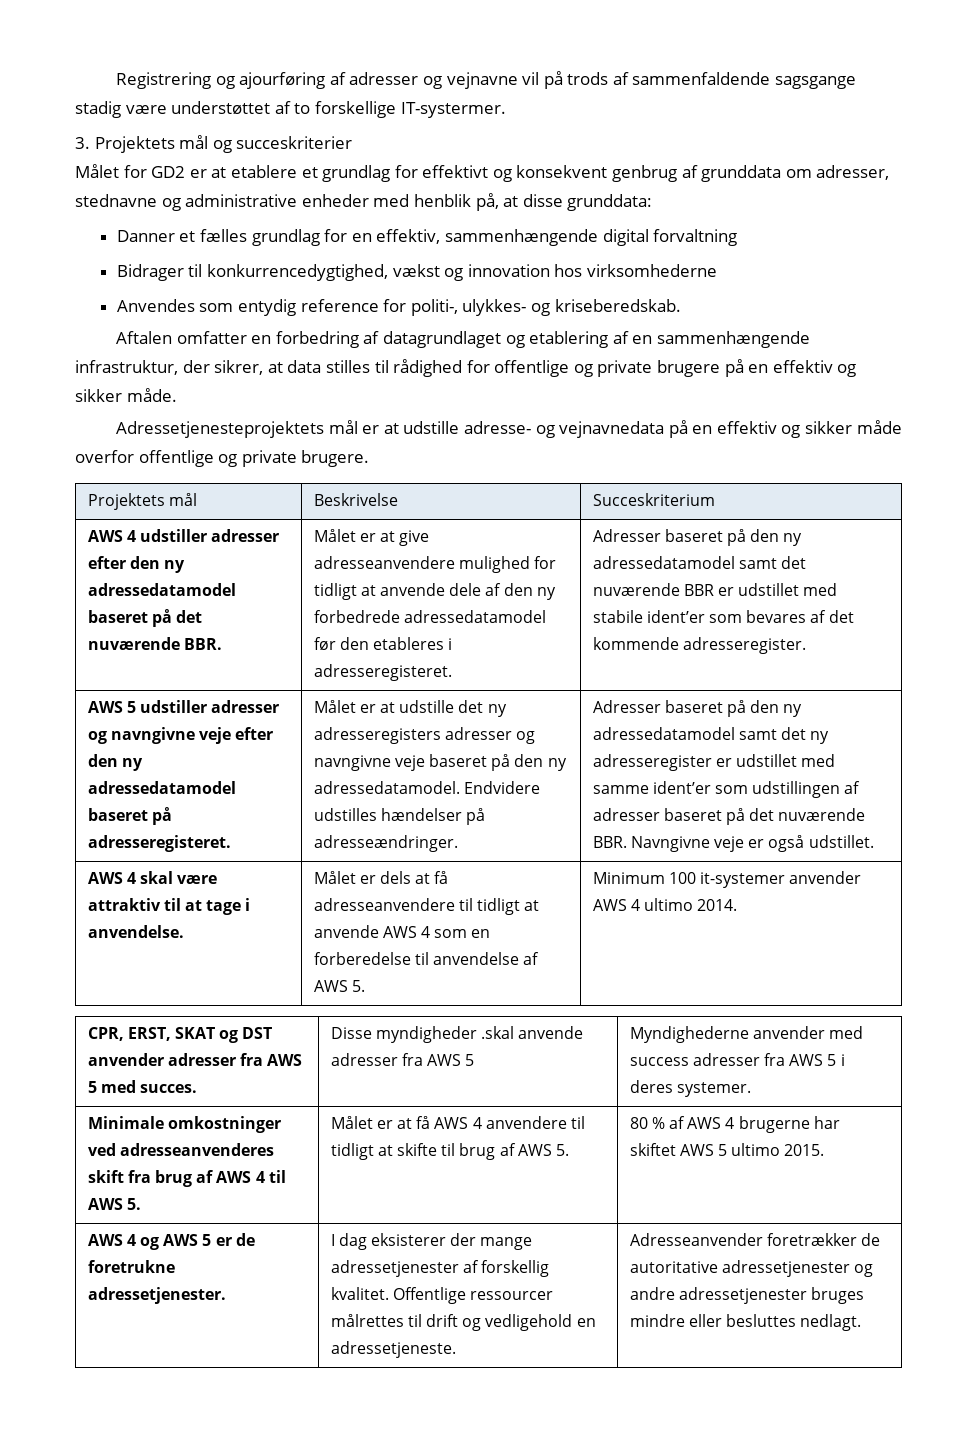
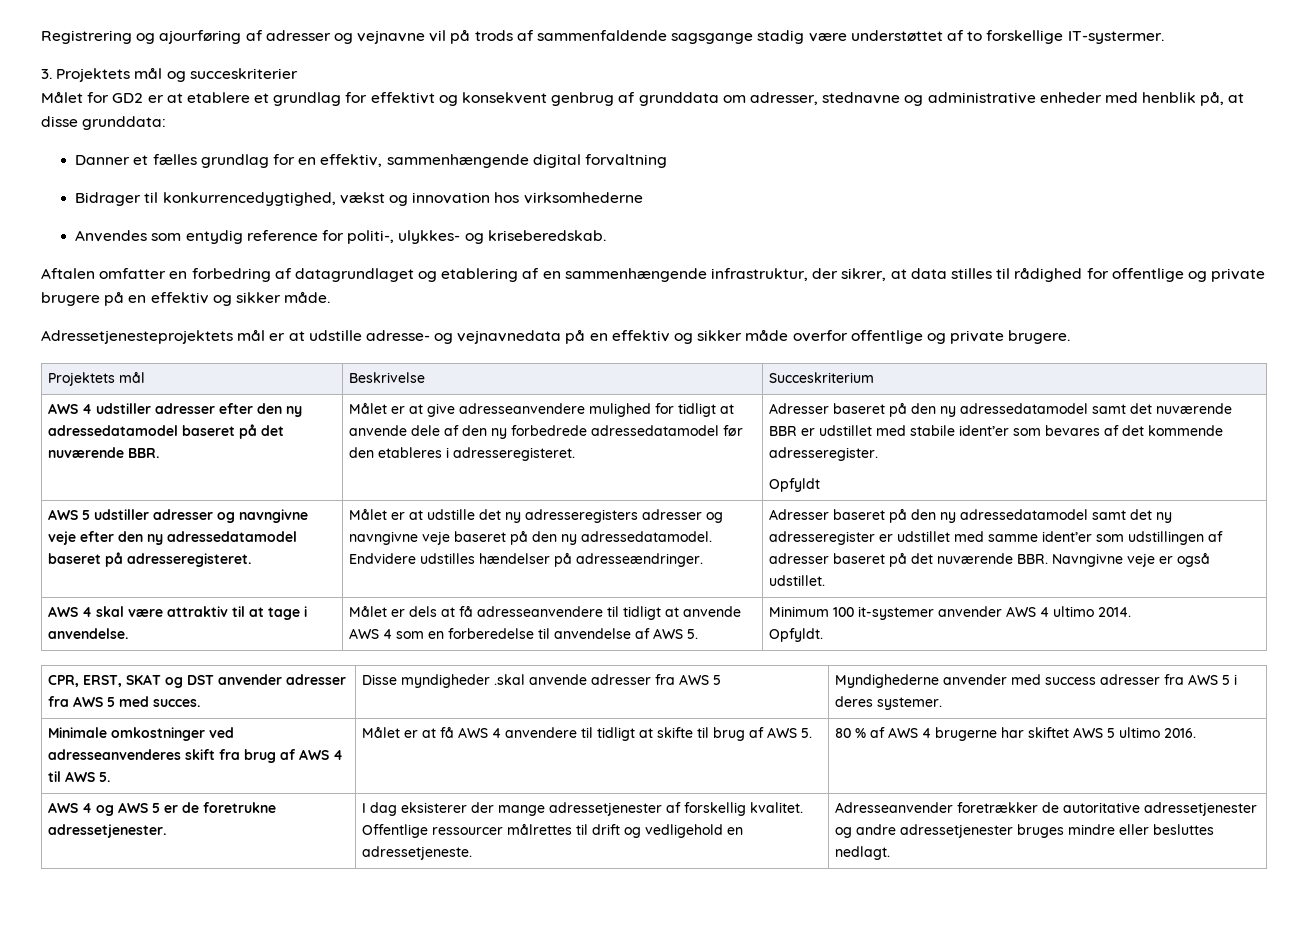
+ Opfyldt
  AWS 4 skal være attraktiv til at tage i anvendelse. | Målet er dels at få adresseanvendere til tidligt at anvende AWS 4 som en forberedelse til anvendelse af AWS 5. | Minimum 100 it-systemer anvender AWS 4 ultimo 2014.
+ Opfyldt.
- 80 % af AWS 4 brugerne har skiftet AWS 5 ultimo 2015.
+ 80 % af AWS 4 brugerne har skiftet AWS 5 ultimo 2016.

